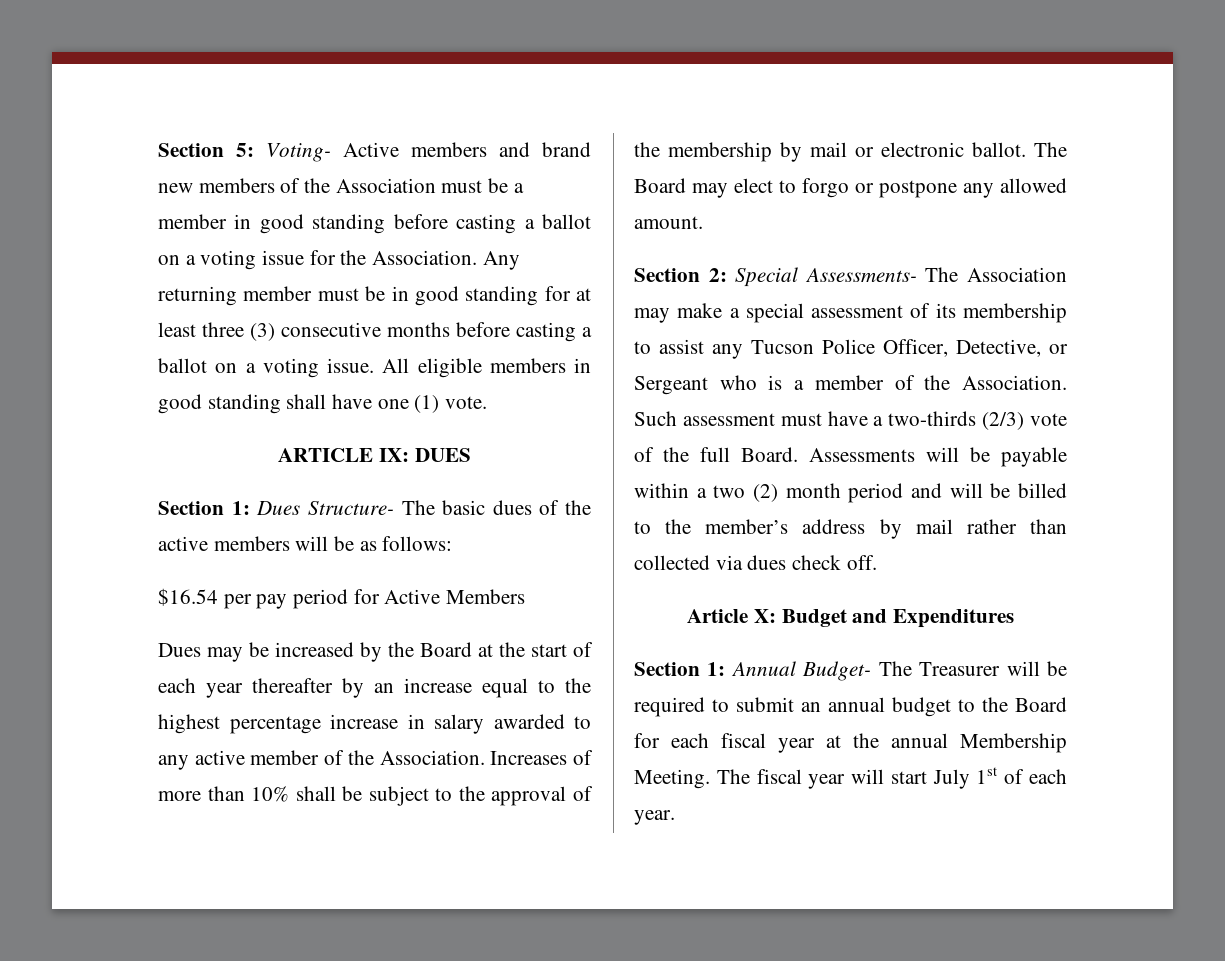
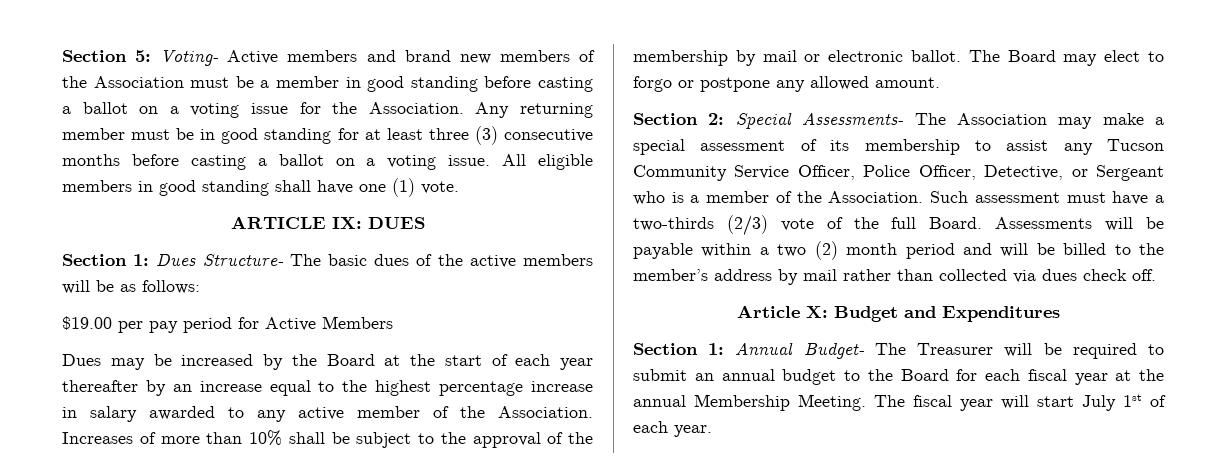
- $16.54 per pay period for Active Members
+ $19.00 per pay period for Active Members
- Section 2: Special Assessments- The Association may make a special assessment of its membership to assist any Tucson Police Officer, Detective, or Sergeant who is a member of the Association.
+ Section 2: Special Assessments- The Association may make a special assessment of its membership to assist any Tucson Community Service Officer, Police Officer, Detective, or Sergeant who is a member of the Association.

